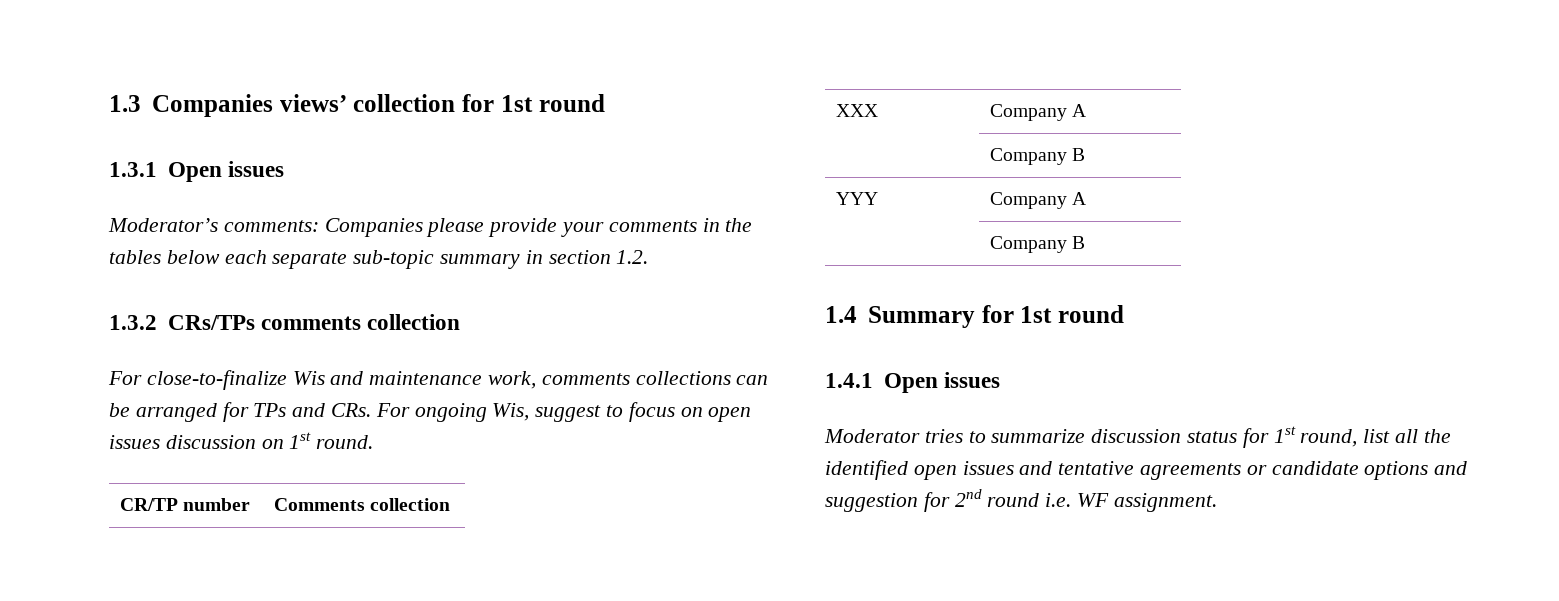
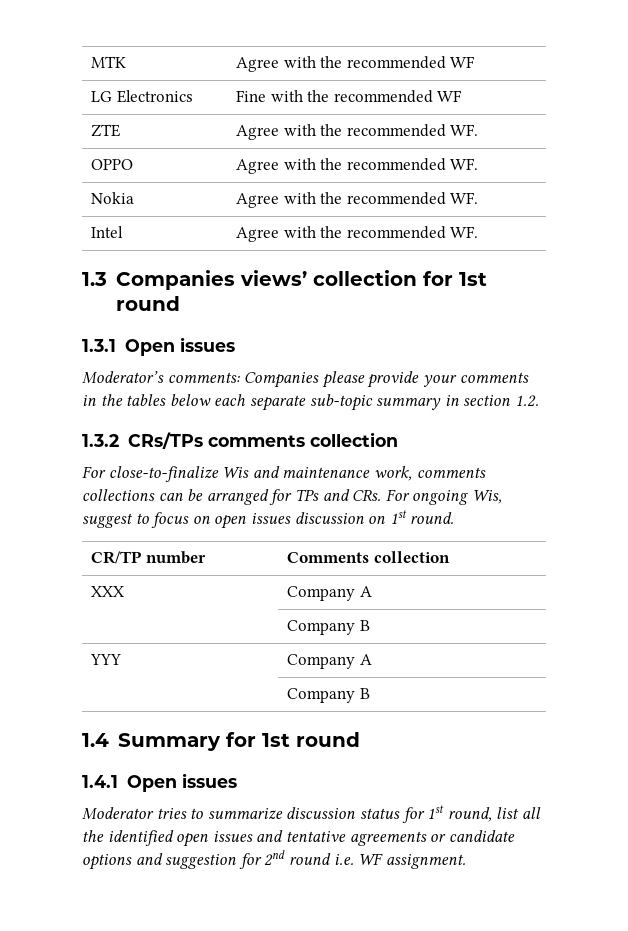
+ MTK | Agree with the recommended WF
+ LG Electronics | Fine with the recommended WF
+ ZTE | Agree with the recommended WF.
+ OPPO | Agree with the recommended WF.
+ Nokia | Agree with the recommended WF.
+ Intel | Agree with the recommended WF.

